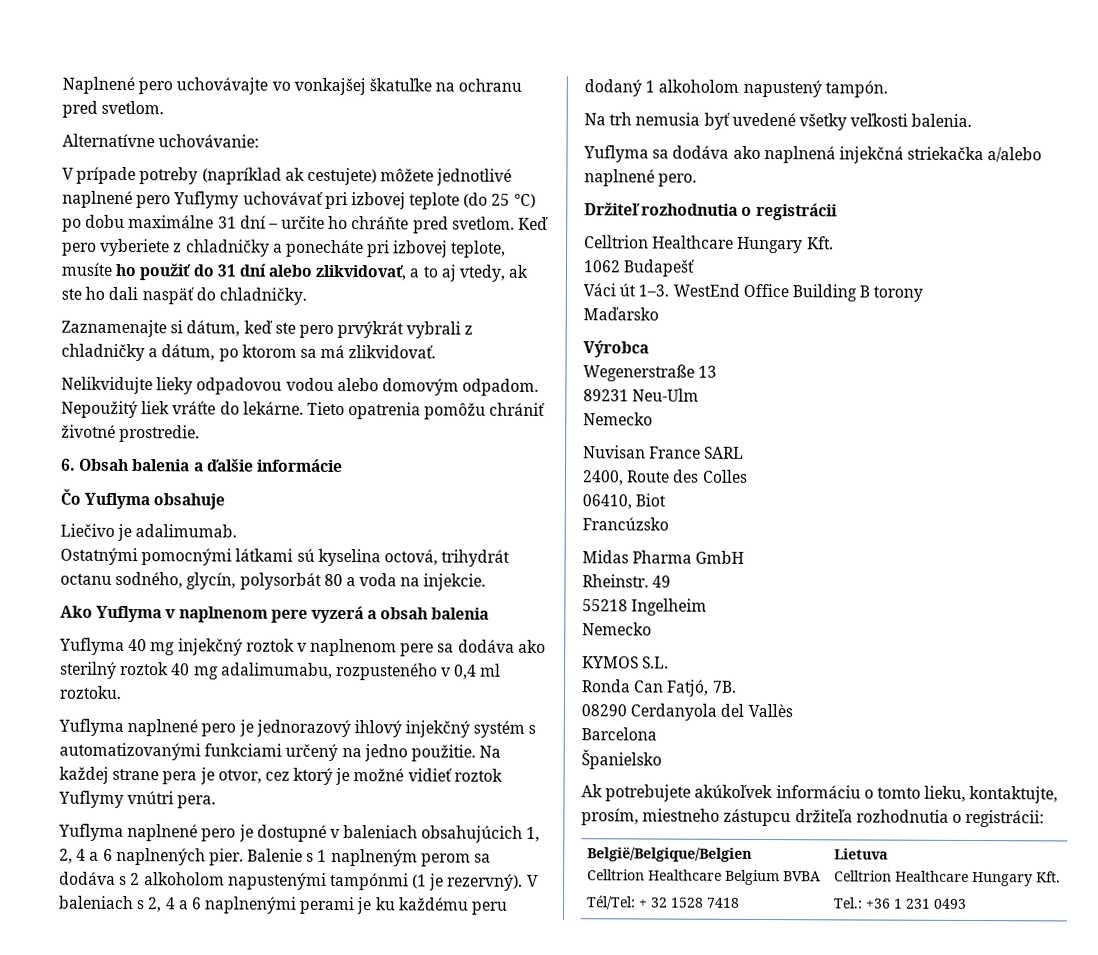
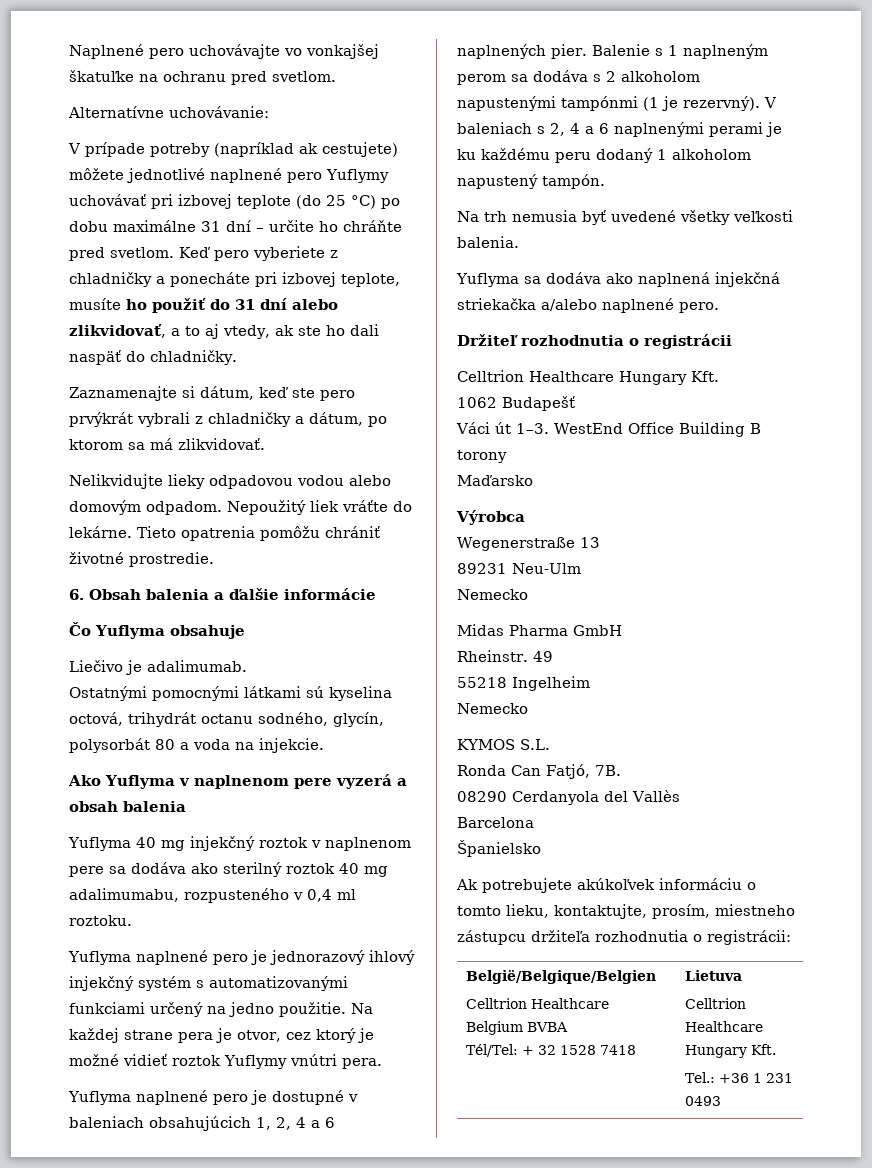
- Nuvisan France SARL
- 2400, Route des Colles
- 06410, Biot
- Francúzsko

